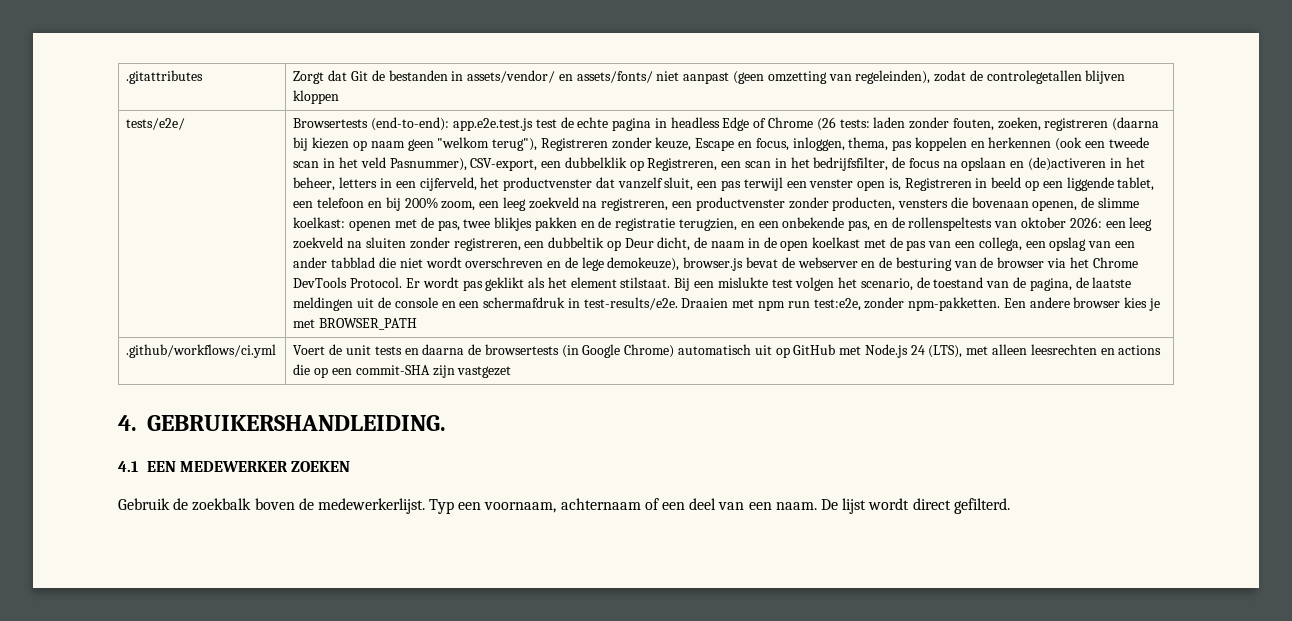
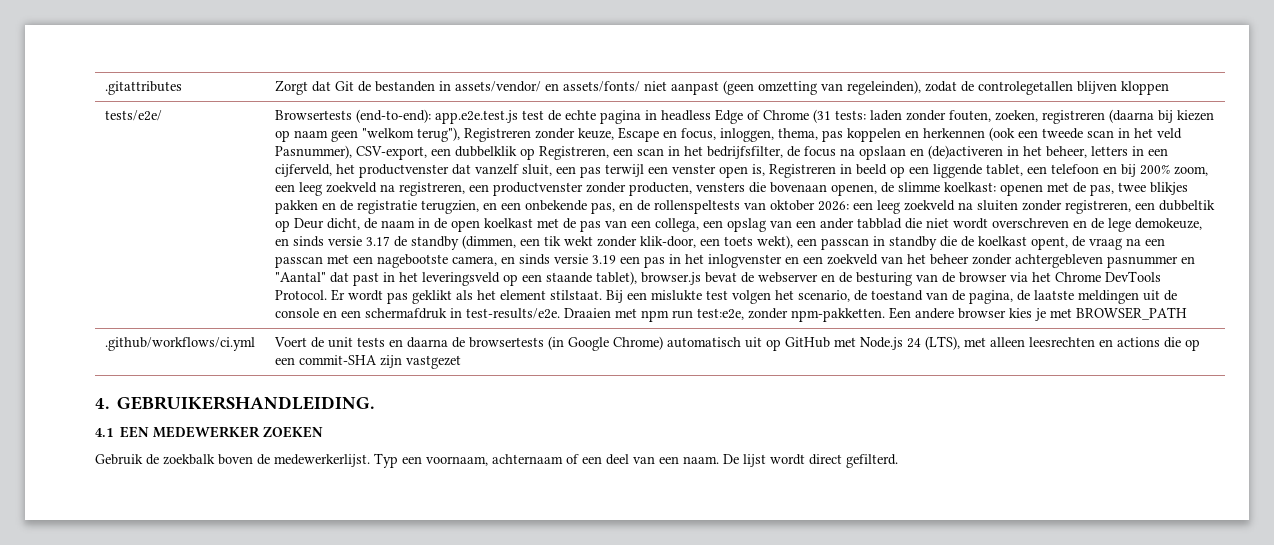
- app.e2e.test.js test de echte pagina in headless Edge of Chrome (26 tests:
+ app.e2e.test.js test de echte pagina in headless Edge of Chrome (31 tests:
- een leeg zoekveld na sluiten zonder registreren, een dubbeltik op Deur dicht, de naam in de open koelkast met de pas van een collega, een opslag van een ander tabblad die niet wordt overschreven en de lege demokeuze), browser.js bevat de webserver en de besturing van de browser via het Chrome DevTools Protocol.
+ een leeg zoekveld na sluiten zonder registreren, een dubbeltik op Deur dicht, de naam in de open koelkast met de pas van een collega, een opslag van een ander tabblad die niet wordt overschreven en de lege demokeuze, en sinds versie 3.17 de standby (dimmen, een tik wekt zonder klik-door, een toets wekt), een passcan in standby die de koelkast opent, de vraag na een passcan met een nagebootste camera, en sinds versie 3.19 een pas in het inlogvenster en een zoekveld van het beheer zonder achtergebleven pasnummer en "Aantal" dat past in het leveringsveld op een staande tablet), browser.js bevat de webserver en de besturing van de browser via het Chrome DevTools Protocol.

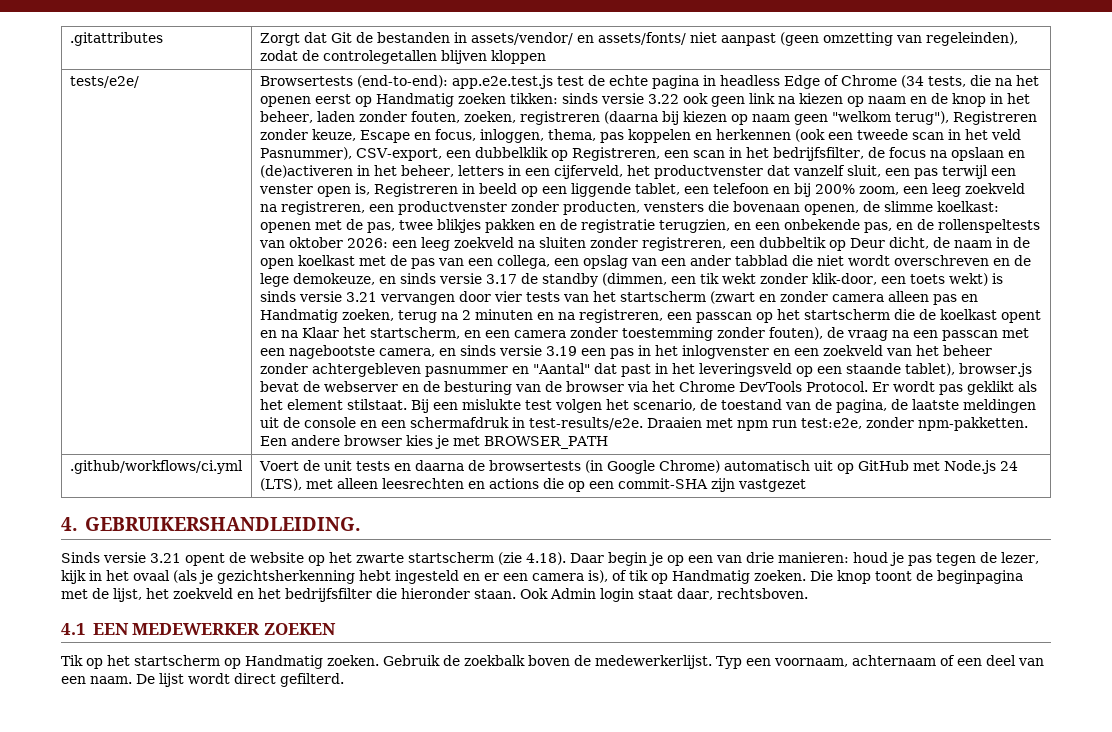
- app.e2e.test.js test de echte pagina in headless Edge of Chrome (31 tests: laden zonder fouten, zoeken, registreren (daarna bij kiezen op naam geen "welkom terug"), Registreren zonder keuze, Escape en focus, inloggen, thema, pas koppelen en herkennen (ook een tweede scan in het veld Pasnummer), CSV-export, een dubbelklik op Registreren, een scan in het bedrijfsfilter, de focus na opslaan en (de)activeren in het beheer, letters in een cijferveld, het productvenster dat vanzelf sluit, een pas terwijl een venster open is, Registreren in beeld op een liggende tablet, een telefoon en bij 200% zoom, een leeg zoekveld na registreren, een productvenster zonder producten, vensters die bovenaan openen, de slimme koelkast:
+ app.e2e.test.js test de echte pagina in headless Edge of Chrome (34 tests, die na het openen eerst op Handmatig zoeken tikken: sinds versie 3.22 ook geen link na kiezen op naam en de knop in het beheer, laden zonder fouten, zoeken, registreren (daarna bij kiezen op naam geen "welkom terug"), Registreren zonder keuze, Escape en focus, inloggen, thema, pas koppelen en herkennen (ook een tweede scan in het veld Pasnummer), CSV-export, een dubbelklik op Registreren, een scan in het bedrijfsfilter, de focus na opslaan en (de)activeren in het beheer, letters in een cijferveld, het productvenster dat vanzelf sluit, een pas terwijl een venster open is, Registreren in beeld op een liggende tablet, een telefoon en bij 200% zoom, een leeg zoekveld na registreren, een productvenster zonder producten, vensters die bovenaan openen, de slimme koelkast:
- een leeg zoekveld na sluiten zonder registreren, een dubbeltik op Deur dicht, de naam in de open koelkast met de pas van een collega, een opslag van een ander tabblad die niet wordt overschreven en de lege demokeuze, en sinds versie 3.17 de standby (dimmen, een tik wekt zonder klik-door, een toets wekt), een passcan in standby die de koelkast opent, de vraag na een passcan met een nagebootste camera, en sinds versie 3.19 een pas in het inlogvenster en een zoekveld van het beheer zonder achtergebleven pasnummer en "Aantal" dat past in het leveringsveld op een staande tablet), browser.js bevat de webserver en de besturing van de browser via het Chrome DevTools Protocol.
+ een leeg zoekveld na sluiten zonder registreren, een dubbeltik op Deur dicht, de naam in de open koelkast met de pas van een collega, een opslag van een ander tabblad die niet wordt overschreven en de lege demokeuze, en sinds versie 3.17 de standby (dimmen, een tik wekt zonder klik-door, een toets wekt) is sinds versie 3.21 vervangen door vier tests van het startscherm (zwart en zonder camera alleen pas en Handmatig zoeken, terug na 2 minuten en na registreren, een passcan op het startscherm die de koelkast opent en na Klaar het startscherm, en een camera zonder toestemming zonder fouten), de vraag na een passcan met een nagebootste camera, en sinds versie 3.19 een pas in het inlogvenster en een zoekveld van het beheer zonder achtergebleven pasnummer en "Aantal" dat past in het leveringsveld op een staande tablet), browser.js bevat de webserver en de besturing van de browser via het Chrome DevTools Protocol.
+ Sinds versie 3.21 opent de website op het zwarte startscherm (zie 4.18). Daar begin je op een van drie manieren: houd je pas tegen de lezer, kijk in het ovaal (als je gezichtsherkenning hebt ingesteld en er een camera is), of tik op Handmatig zoeken. Die knop toont de beginpagina met de lijst, het zoekveld en het bedrijfsfilter die hieronder staan. Ook Admin login staat daar, rechtsboven.
  4.1 EEN MEDEWERKER ZOEKEN
- Gebruik de zoekbalk boven de medewerkerlijst.
+ Tik op het startscherm op Handmatig zoeken. Gebruik de zoekbalk boven de medewerkerlijst.

